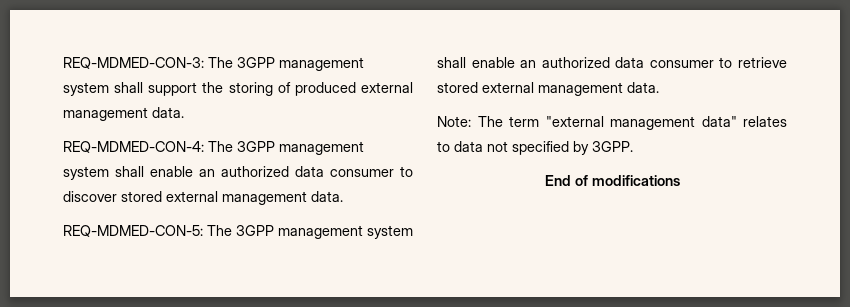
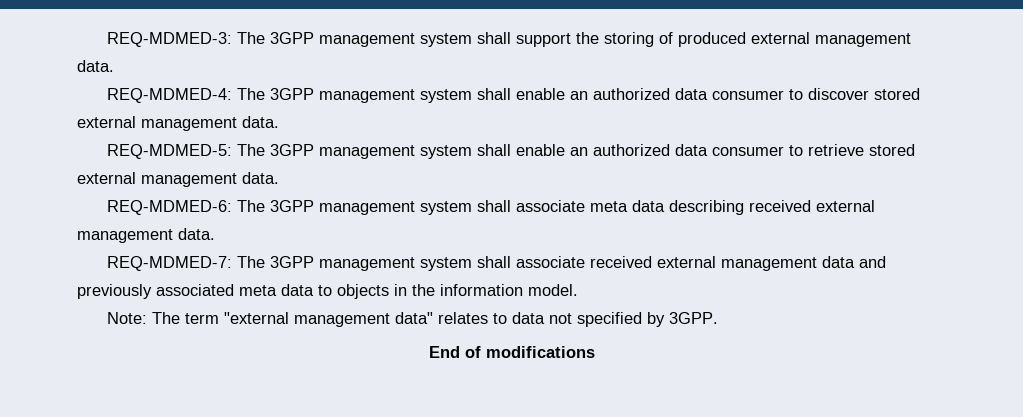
- REQ-MDMED-CON-3: The 3GPP management system shall support the storing of produced external management data.
+ REQ-MDMED-3: The 3GPP management system shall support the storing of produced external management data.
- REQ-MDMED-CON-4: The 3GPP management system shall enable an authorized data consumer to discover stored external management data.
+ REQ-MDMED-4: The 3GPP management system shall enable an authorized data consumer to discover stored external management data.
- REQ-MDMED-CON-5: The 3GPP management system shall enable an authorized data consumer to retrieve stored external management data.
+ REQ-MDMED-5: The 3GPP management system shall enable an authorized data consumer to retrieve stored external management data.
+ REQ-MDMED-6: The 3GPP management system shall associate meta data describing received external management data.
+ REQ-MDMED-7: The 3GPP management system shall associate received external management data and previously associated meta data to objects in the information model.

